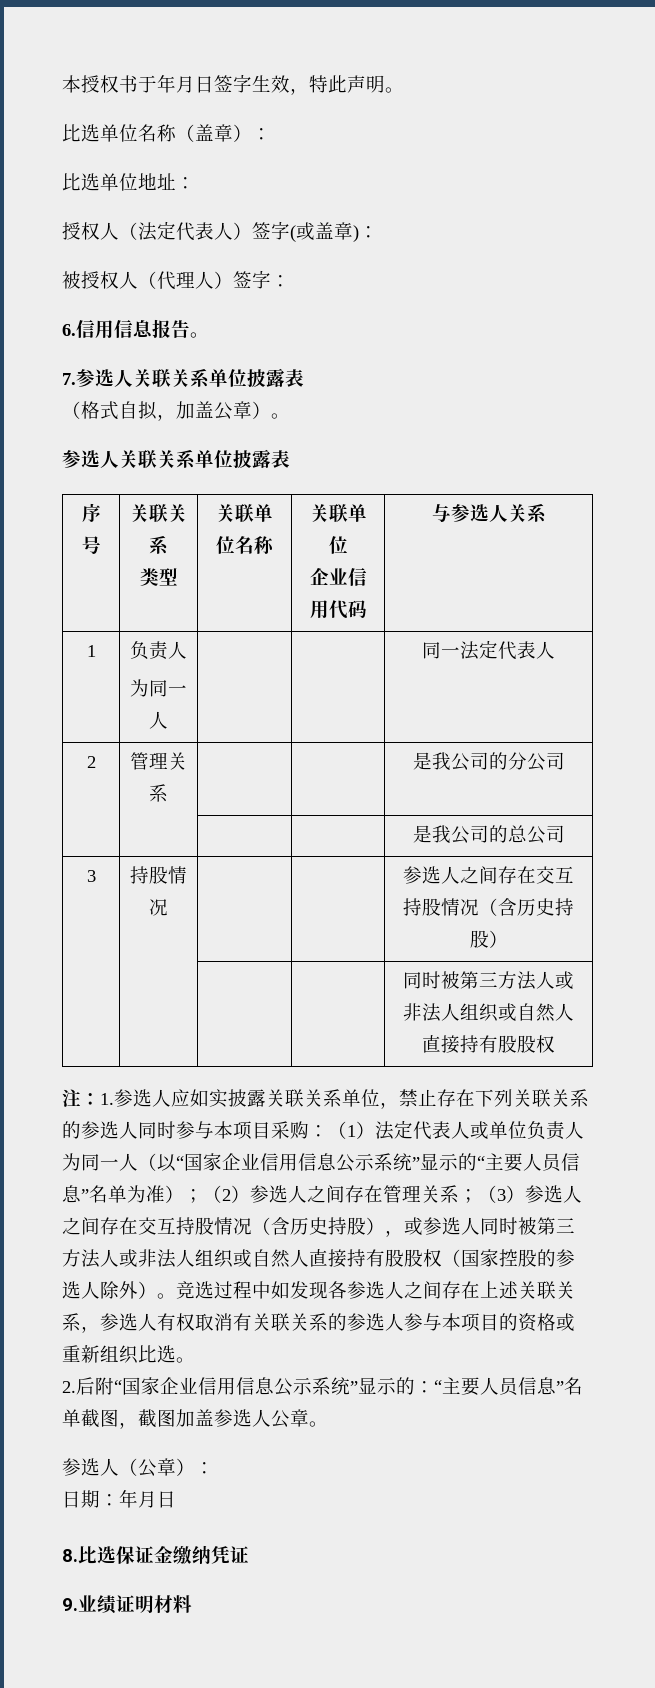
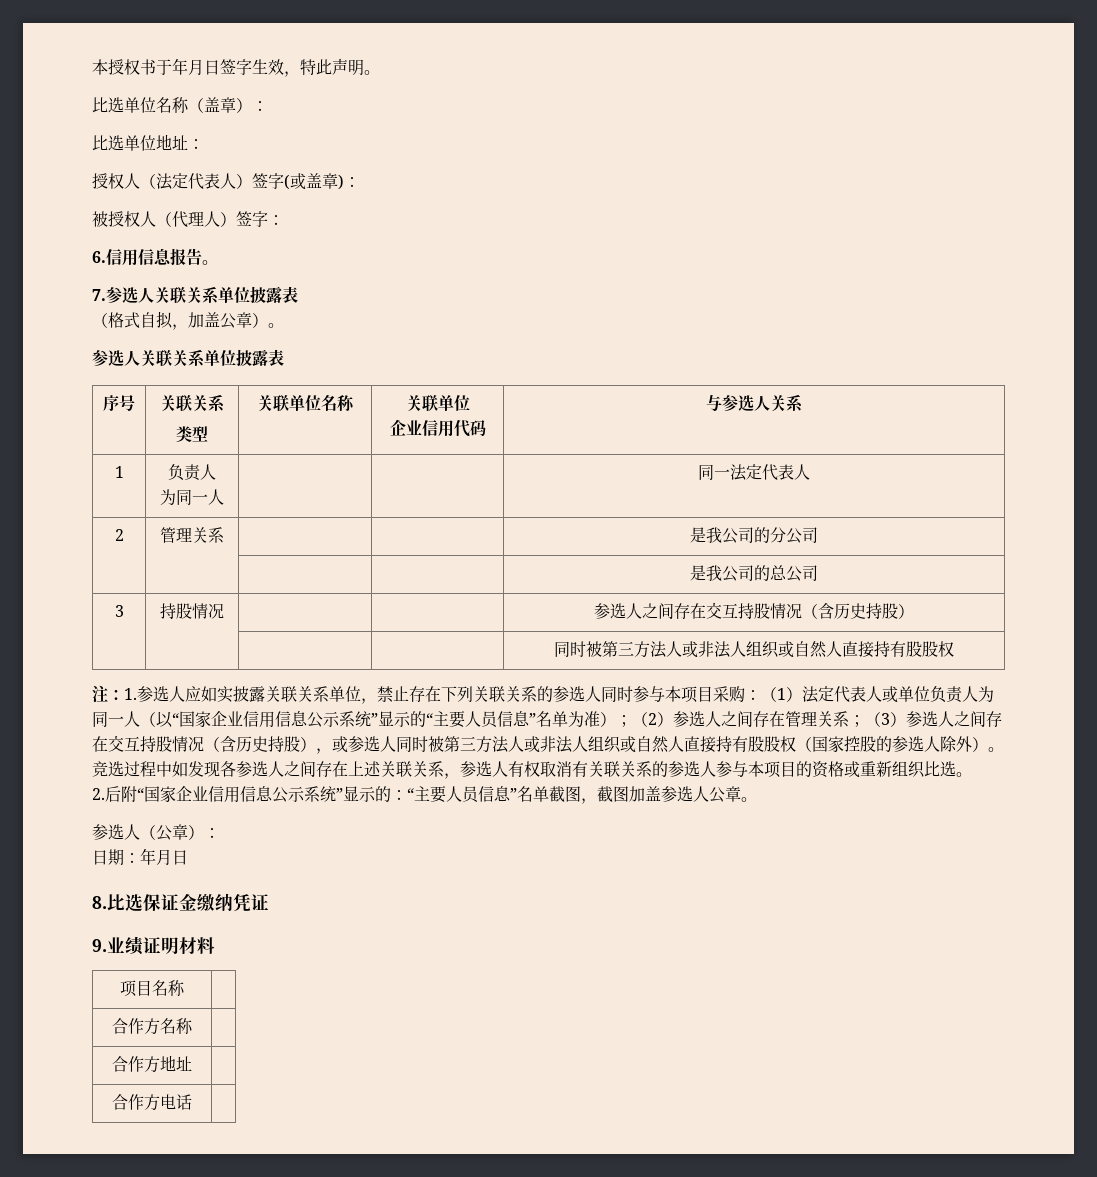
+ 项目名称 |
+ 合作方名称 |
+ 合作方地址 |
+ 合作方电话 |

